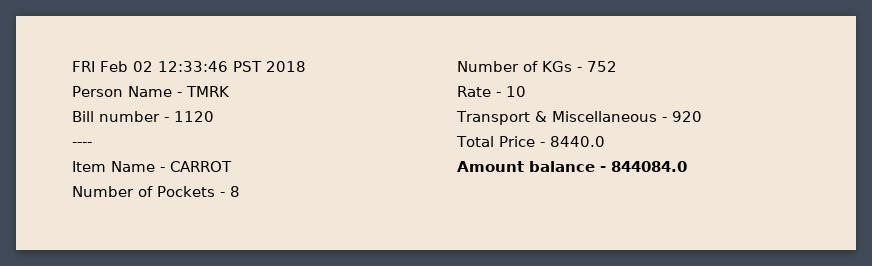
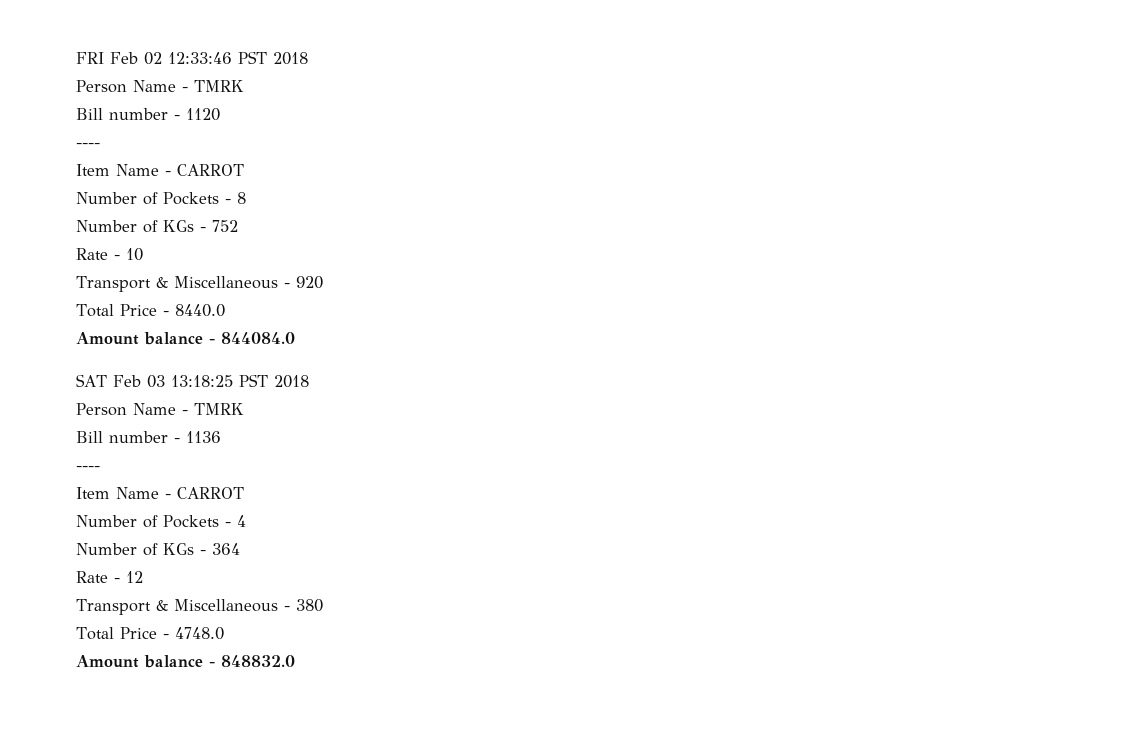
+ SAT Feb 03 13:18:25 PST 2018
+ Person Name - TMRK
+ Bill number - 1136
+ ----
+ Item Name - CARROT
+ Number of Pockets - 4
+ Number of KGs - 364
+ Rate - 12
+ Transport & Miscellaneous - 380
+ Total Price - 4748.0
+ Amount balance - 848832.0

